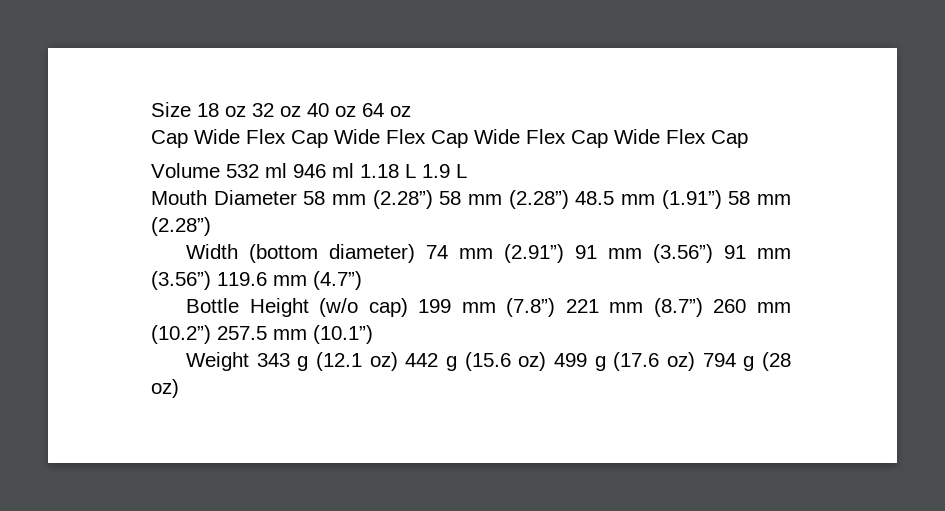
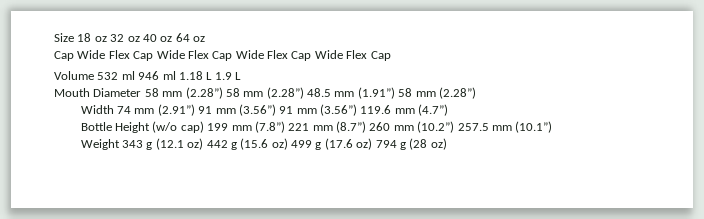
- Width (bottom diameter) 74 mm (2.91”) 91 mm (3.56”) 91 mm (3.56”) 119.6 mm (4.7”)
+ Width 74 mm (2.91”) 91 mm (3.56”) 91 mm (3.56”) 119.6 mm (4.7”)

